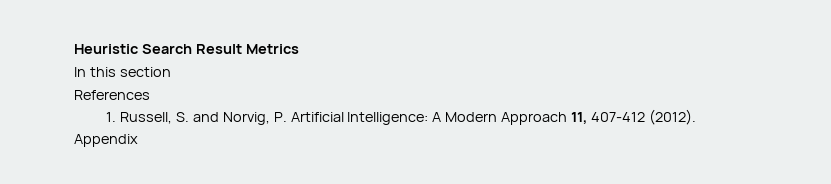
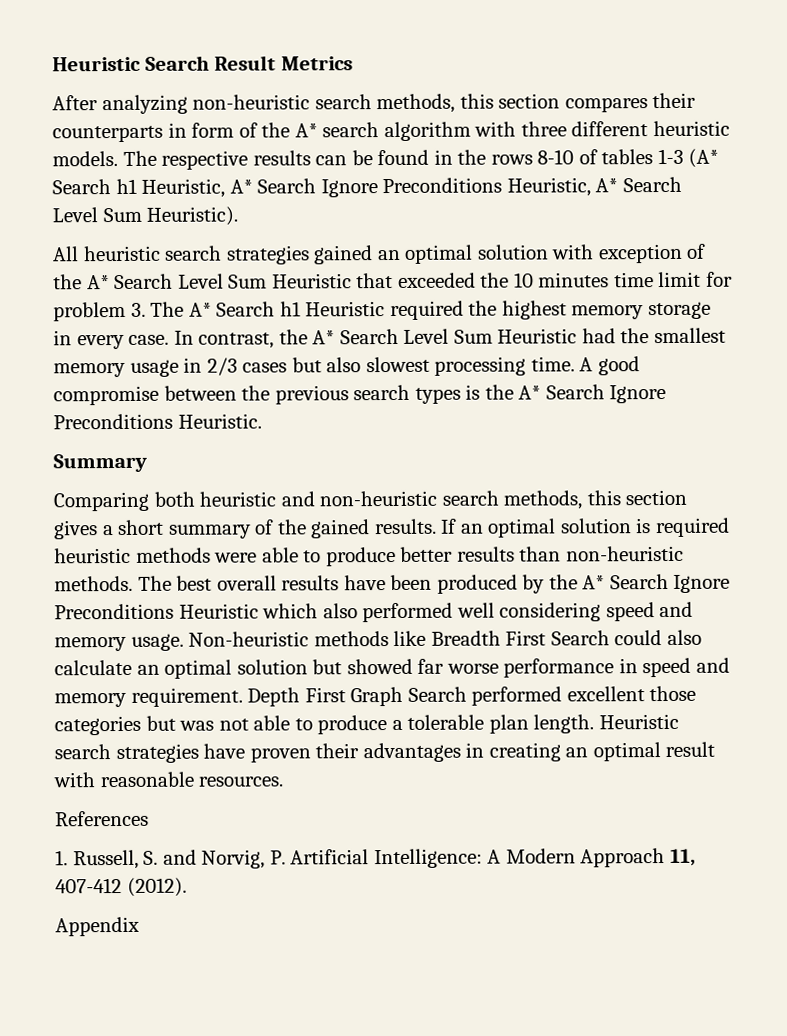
- In this section
+ After analyzing non-heuristic search methods, this section compares their counterparts in form of the A* search algorithm with three different heuristic models. The respective results can be found in the rows 8-10 of tables 1-3 (A* Search h1 Heuristic, A* Search Ignore Preconditions Heuristic, A* Search Level Sum Heuristic).
+ All heuristic search strategies gained an optimal solution with exception of the A* Search Level Sum Heuristic that exceeded the 10 minutes time limit for problem 3. The A* Search h1 Heuristic required the highest memory storage in every case. In contrast, the A* Search Level Sum Heuristic had the smallest memory usage in 2/3 cases but also slowest processing time. A good compromise between the previous search types is the A* Search Ignore Preconditions Heuristic.
+ Summary
+ Comparing both heuristic and non-heuristic search methods, this section gives a short summary of the gained results. If an optimal solution is required heuristic methods were able to produce better results than non-heuristic methods. The best overall results have been produced by the A* Search Ignore Preconditions Heuristic which also performed well considering speed and memory usage. Non-heuristic methods like Breadth First Search could also calculate an optimal solution but showed far worse performance in speed and memory requirement. Depth First Graph Search performed excellent those categories but was not able to produce a tolerable plan length. Heuristic search strategies have proven their advantages in creating an optimal result with reasonable resources.

